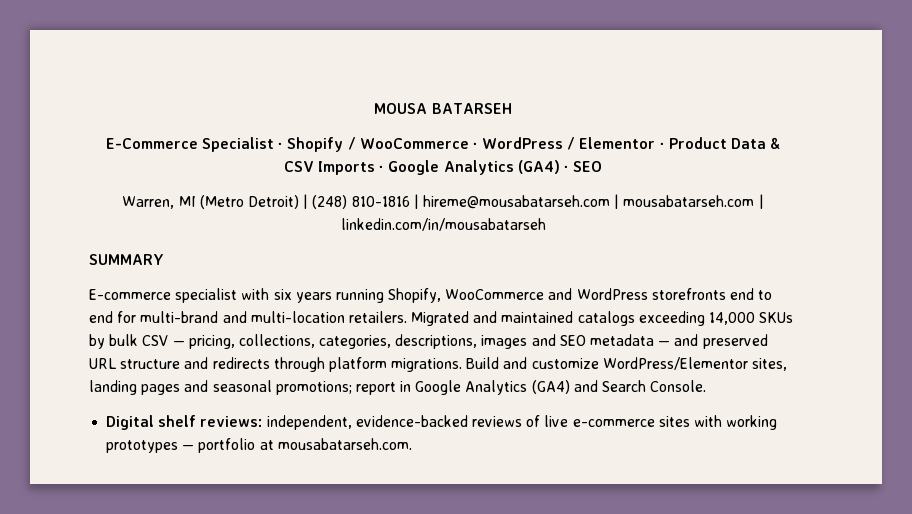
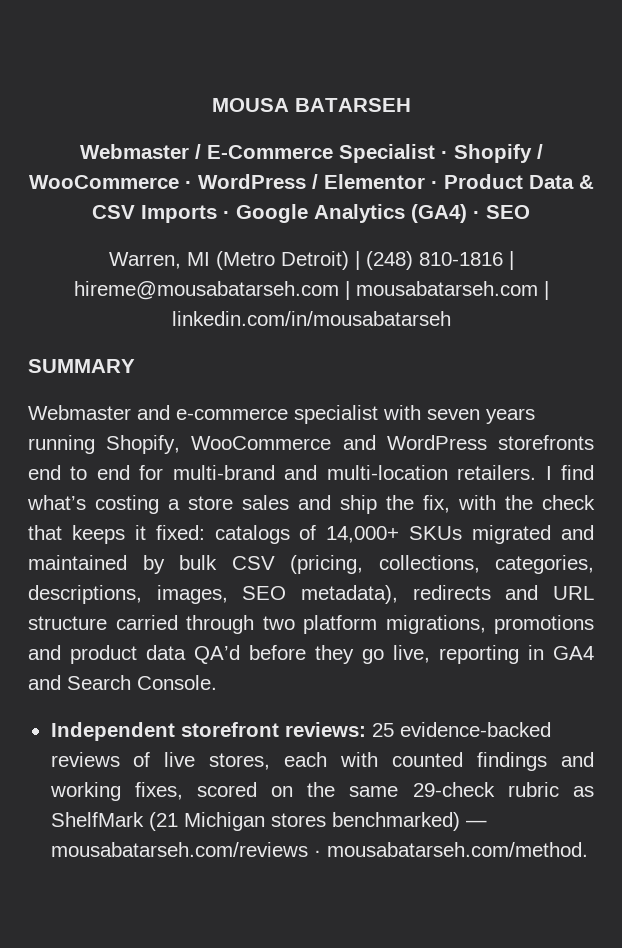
- E-Commerce Specialist · Shopify / WooCommerce · WordPress / Elementor · Product Data & CSV Imports · Google Analytics (GA4) · SEO
+ Webmaster / E-Commerce Specialist · Shopify / WooCommerce · WordPress / Elementor · Product Data & CSV Imports · Google Analytics (GA4) · SEO
- E-commerce specialist with six years running Shopify, WooCommerce and WordPress storefronts end to end for multi-brand and multi-location retailers.
+ Webmaster and e-commerce specialist with seven years running Shopify, WooCommerce and WordPress storefronts end to end for multi-brand and multi-location retailers.
- Migrated and maintained catalogs exceeding 14,000 SKUs by bulk CSV — pricing, collections, categories, descriptions, images and SEO metadata — and preserved URL structure and redirects through platform migrations. Build and customize WordPress/Elementor sites, landing pages and seasonal promotions; report in Google Analytics (GA4) and Search Console.
- Digital shelf reviews: independent, evidence-backed reviews of live e-commerce sites with working prototypes — portfolio at mousabatarseh.com.
+ I find what’s costing a store sales and ship the fix, with the check that keeps it fixed: catalogs of 14,000+ SKUs migrated and maintained by bulk CSV (pricing, collections, categories, descriptions, images, SEO metadata), redirects and URL structure carried through two platform migrations, promotions and product data QA’d before they go live, reporting in GA4 and Search Console.
+ Independent storefront reviews: 25 evidence-backed reviews of live stores, each with counted findings and working fixes, scored on the same 29-check rubric as ShelfMark (21 Michigan stores benchmarked) — mousabatarseh.com/reviews · mousabatarseh.com/method.

